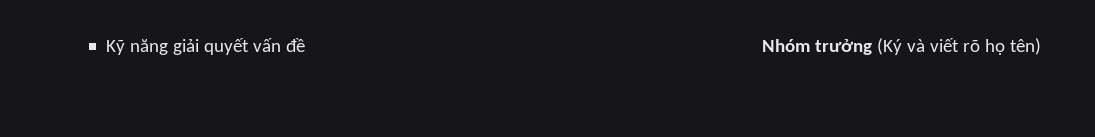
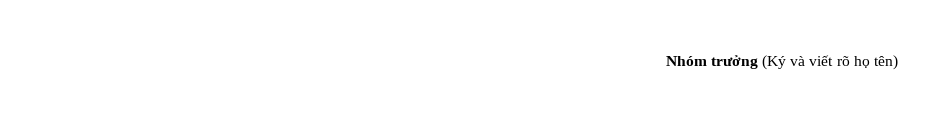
- Kỹ năng giải quyết vấn đề

